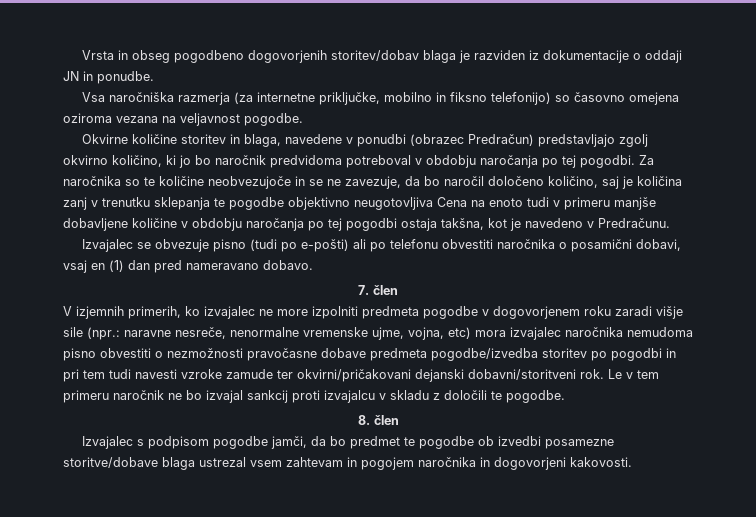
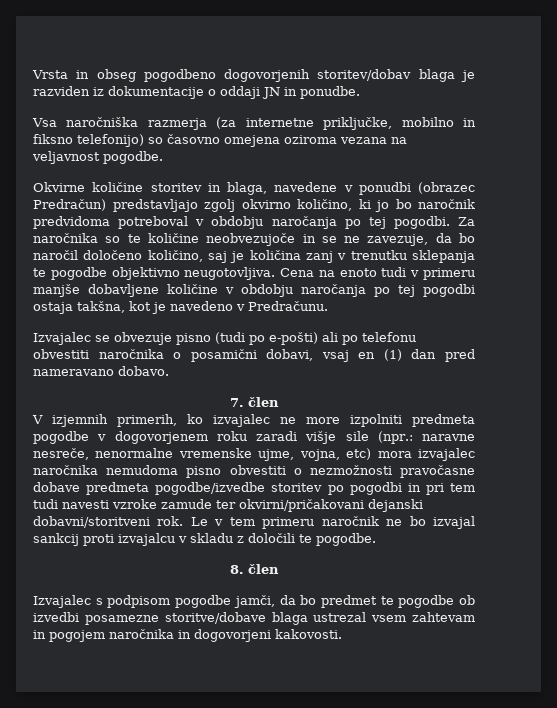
- Za naročnika so te količine neobvezujoče in se ne zavezuje, da bo naročil določeno količino, saj je količina zanj v trenutku sklepanja te pogodbe objektivno neugotovljiva Cena na enoto tudi v primeru manjše dobavljene količine v obdobju naročanja po tej pogodbi ostaja takšna, kot je navedeno v Predračunu.
+ Za naročnika so te količine neobvezujoče in se ne zavezuje, da bo naročil določeno količino, saj je količina zanj v trenutku sklepanja te pogodbe objektivno neugotovljiva. Cena na enoto tudi v primeru manjše dobavljene količine v obdobju naročanja po tej pogodbi ostaja takšna, kot je navedeno v Predračunu.
- V izjemnih primerih, ko izvajalec ne more izpolniti predmeta pogodbe v dogovorjenem roku zaradi višje sile (npr.: naravne nesreče, nenormalne vremenske ujme, vojna, etc) mora izvajalec naročnika nemudoma pisno obvestiti o nezmožnosti pravočasne dobave predmeta pogodbe/izvedba storitev po pogodbi in pri tem tudi navesti vzroke zamude ter okvirni/pričakovani dejanski dobavni/storitveni rok.
+ V izjemnih primerih, ko izvajalec ne more izpolniti predmeta pogodbe v dogovorjenem roku zaradi višje sile (npr.: naravne nesreče, nenormalne vremenske ujme, vojna, etc) mora izvajalec naročnika nemudoma pisno obvestiti o nezmožnosti pravočasne dobave predmeta pogodbe/izvedbe storitev po pogodbi in pri tem tudi navesti vzroke zamude ter okvirni/pričakovani dejanski dobavni/storitveni rok.

